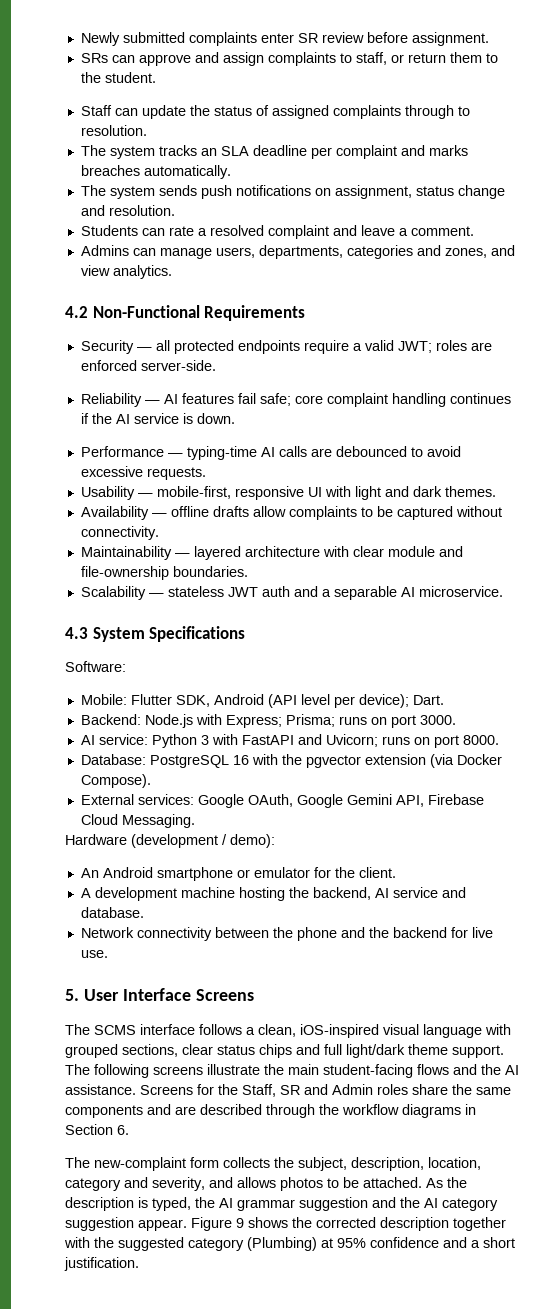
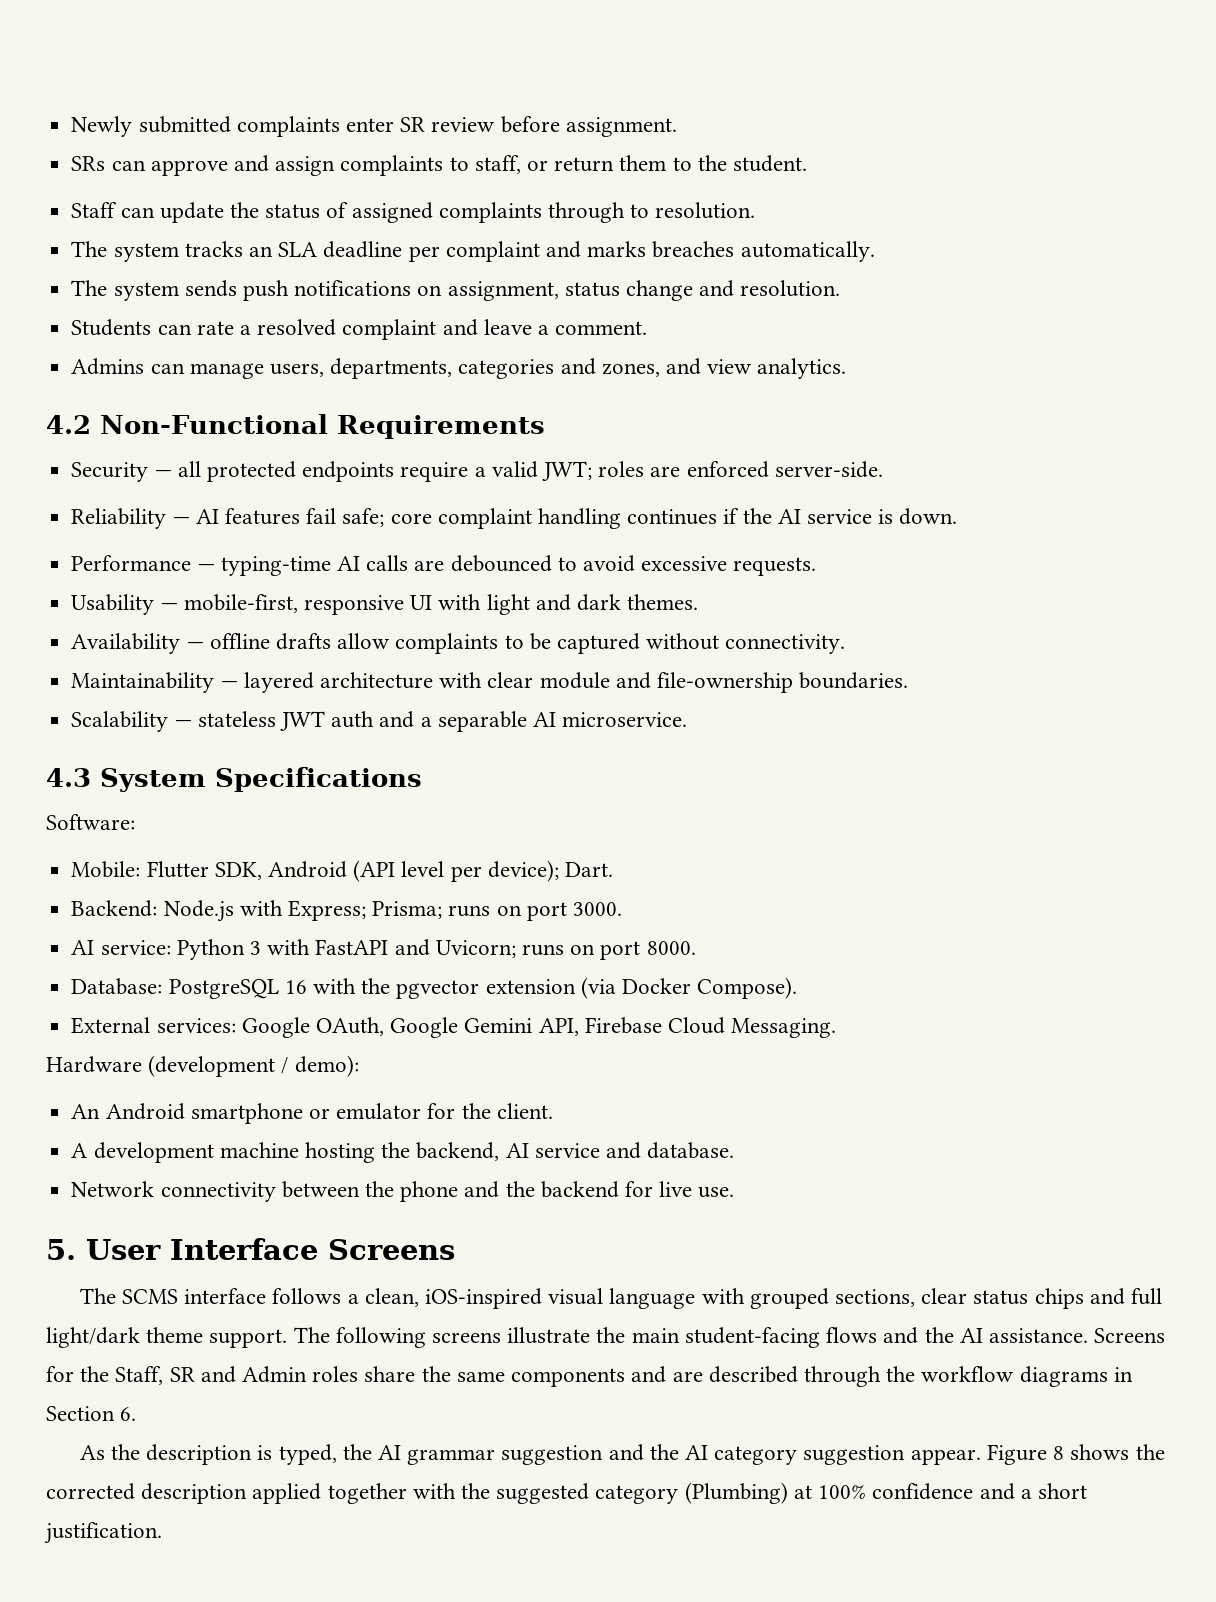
- The new-complaint form collects the subject, description, location, category and severity, and allows photos to be attached.
- Figure 9 shows the corrected description together with the suggested category (Plumbing) at 95% confidence and a short justification.
+ Figure 8 shows the corrected description applied together with the suggested category (Plumbing) at 100% confidence and a short justification.

